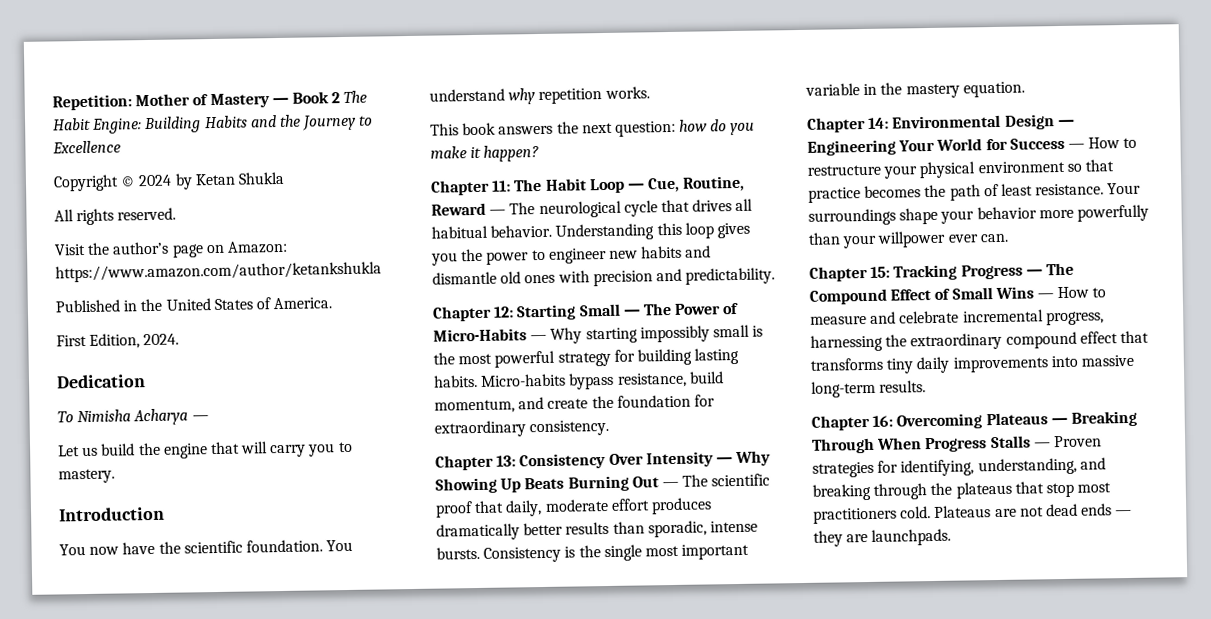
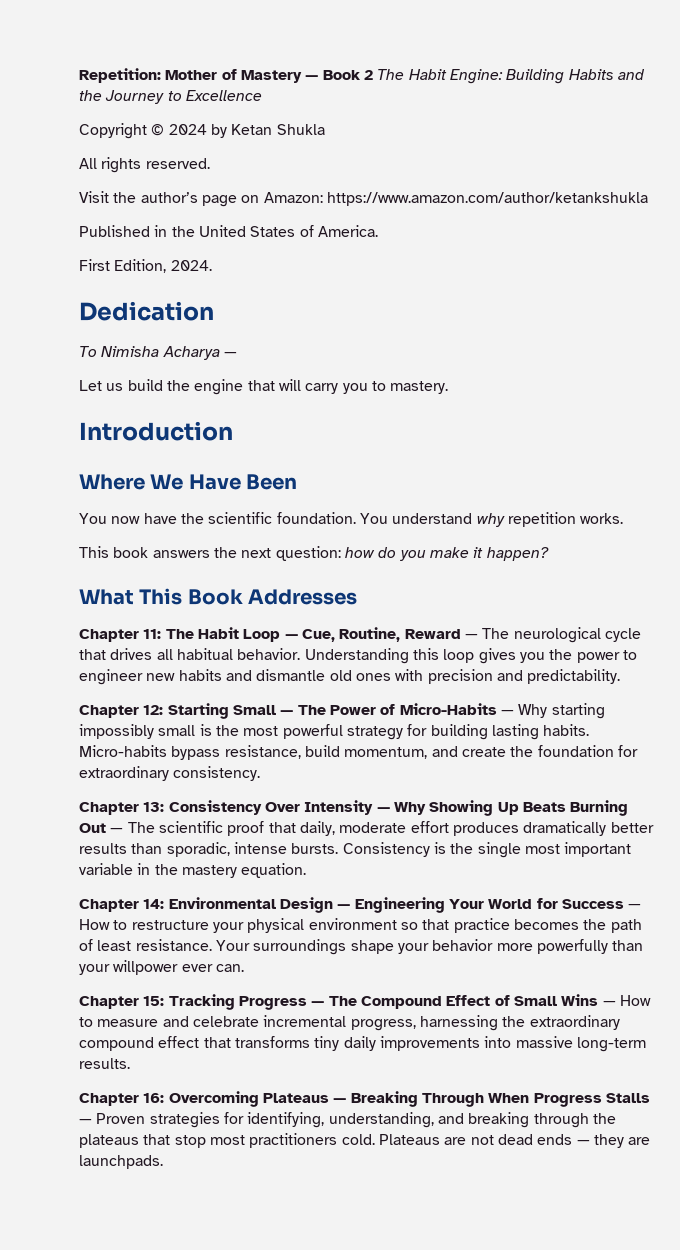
+ Where We Have Been
+ What This Book Addresses

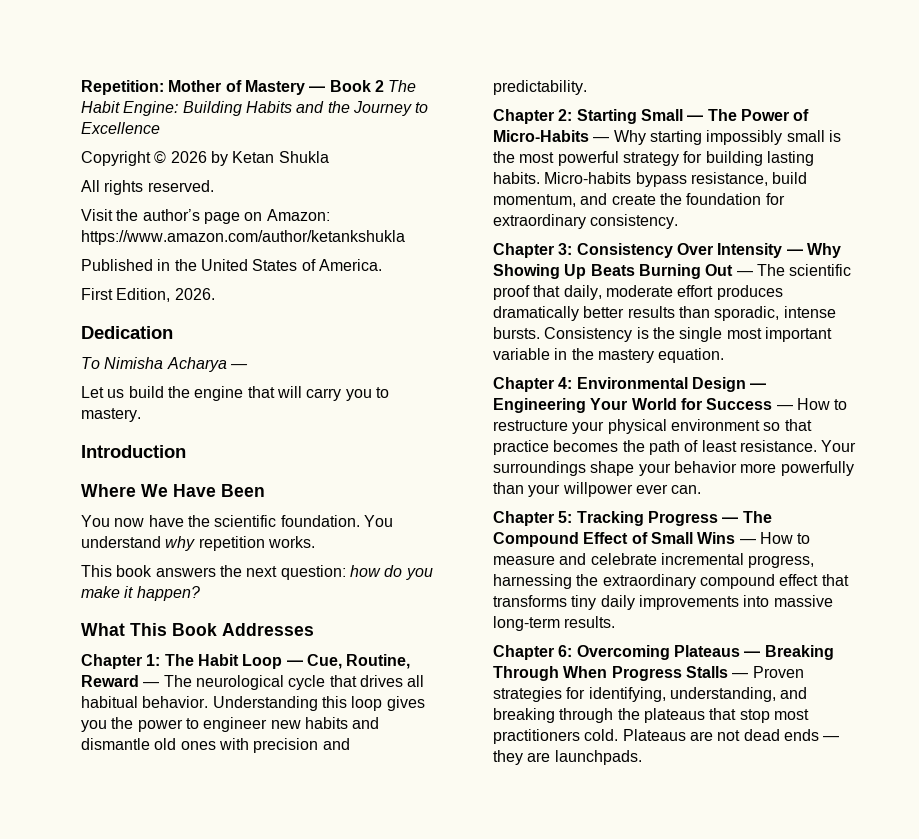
- Copyright © 2024 by Ketan Shukla
+ Copyright © 2026 by Ketan Shukla
- First Edition, 2024.
+ First Edition, 2026.
- Chapter 11: The Habit Loop — Cue, Routine, Reward — The neurological cycle that drives all habitual behavior.
+ Chapter 1: The Habit Loop — Cue, Routine, Reward — The neurological cycle that drives all habitual behavior.
- Chapter 12: Starting Small — The Power of Micro-Habits — Why starting impossibly small is the most powerful strategy for building lasting habits.
+ Chapter 2: Starting Small — The Power of Micro-Habits — Why starting impossibly small is the most powerful strategy for building lasting habits.
- Chapter 13: Consistency Over Intensity — Why Showing Up Beats Burning Out — The scientific proof that daily, moderate effort produces dramatically better results than sporadic, intense bursts.
+ Chapter 3: Consistency Over Intensity — Why Showing Up Beats Burning Out — The scientific proof that daily, moderate effort produces dramatically better results than sporadic, intense bursts.
- Chapter 14: Environmental Design — Engineering Your World for Success — How to restructure your physical environment so that practice becomes the path of least resistance.
+ Chapter 4: Environmental Design — Engineering Your World for Success — How to restructure your physical environment so that practice becomes the path of least resistance.
- Chapter 15: Tracking Progress — The Compound Effect of Small Wins — How to measure and celebrate incremental progress, harnessing the extraordinary compound effect that transforms tiny daily improvements into massive long-term results.
+ Chapter 5: Tracking Progress — The Compound Effect of Small Wins — How to measure and celebrate incremental progress, harnessing the extraordinary compound effect that transforms tiny daily improvements into massive long-term results.
- Chapter 16: Overcoming Plateaus — Breaking Through When Progress Stalls — Proven strategies for identifying, understanding, and breaking through the plateaus that stop most practitioners cold.
+ Chapter 6: Overcoming Plateaus — Breaking Through When Progress Stalls — Proven strategies for identifying, understanding, and breaking through the plateaus that stop most practitioners cold.

